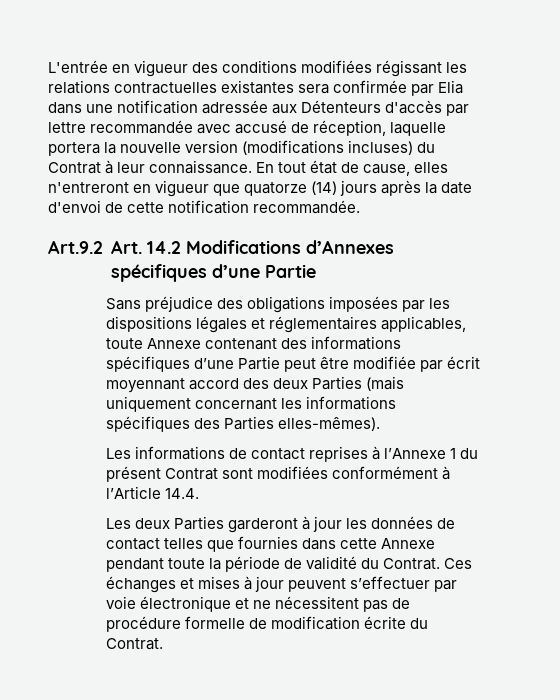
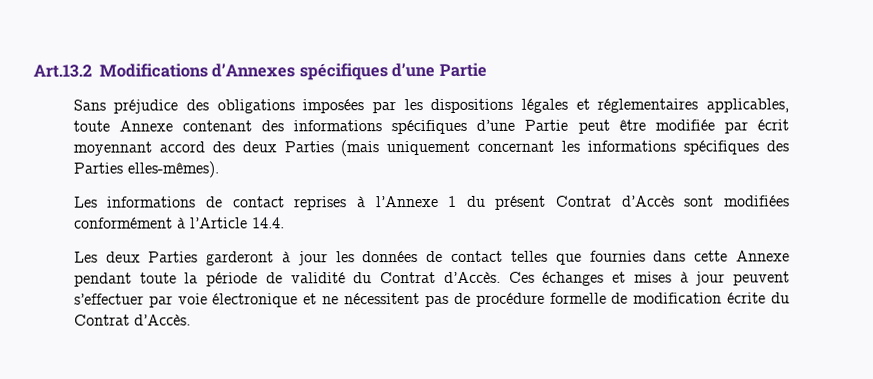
- L'entrée en vigueur des conditions modifiées régissant les relations contractuelles existantes sera confirmée par Elia dans une notification adressée aux Détenteurs d'accès par lettre recommandée avec accusé de réception, laquelle portera la nouvelle version (modifications incluses) du Contrat à leur connaissance. En tout état de cause, elles n'entreront en vigueur que quatorze (14) jours après la date d'envoi de cette notification recommandée.
- Art.9.2 Art. 14.2 Modifications d’Annexes spécifiques d’une Partie
+ Art.13.2 Modifications d’Annexes spécifiques d’une Partie
- Les informations de contact reprises à l’Annexe 1 du présent Contrat sont modifiées conformément à l’Article 14.4.
+ Les informations de contact reprises à l’Annexe 1 du présent Contrat d’Accès sont modifiées conformément à l’Article 14.4.
- Les deux Parties garderont à jour les données de contact telles que fournies dans cette Annexe pendant toute la période de validité du Contrat.
+ Les deux Parties garderont à jour les données de contact telles que fournies dans cette Annexe pendant toute la période de validité du Contrat d’Accès.
- Ces échanges et mises à jour peuvent s’effectuer par voie électronique et ne nécessitent pas de procédure formelle de modification écrite du Contrat.
+ Ces échanges et mises à jour peuvent s’effectuer par voie électronique et ne nécessitent pas de procédure formelle de modification écrite du Contrat d’Accès.

